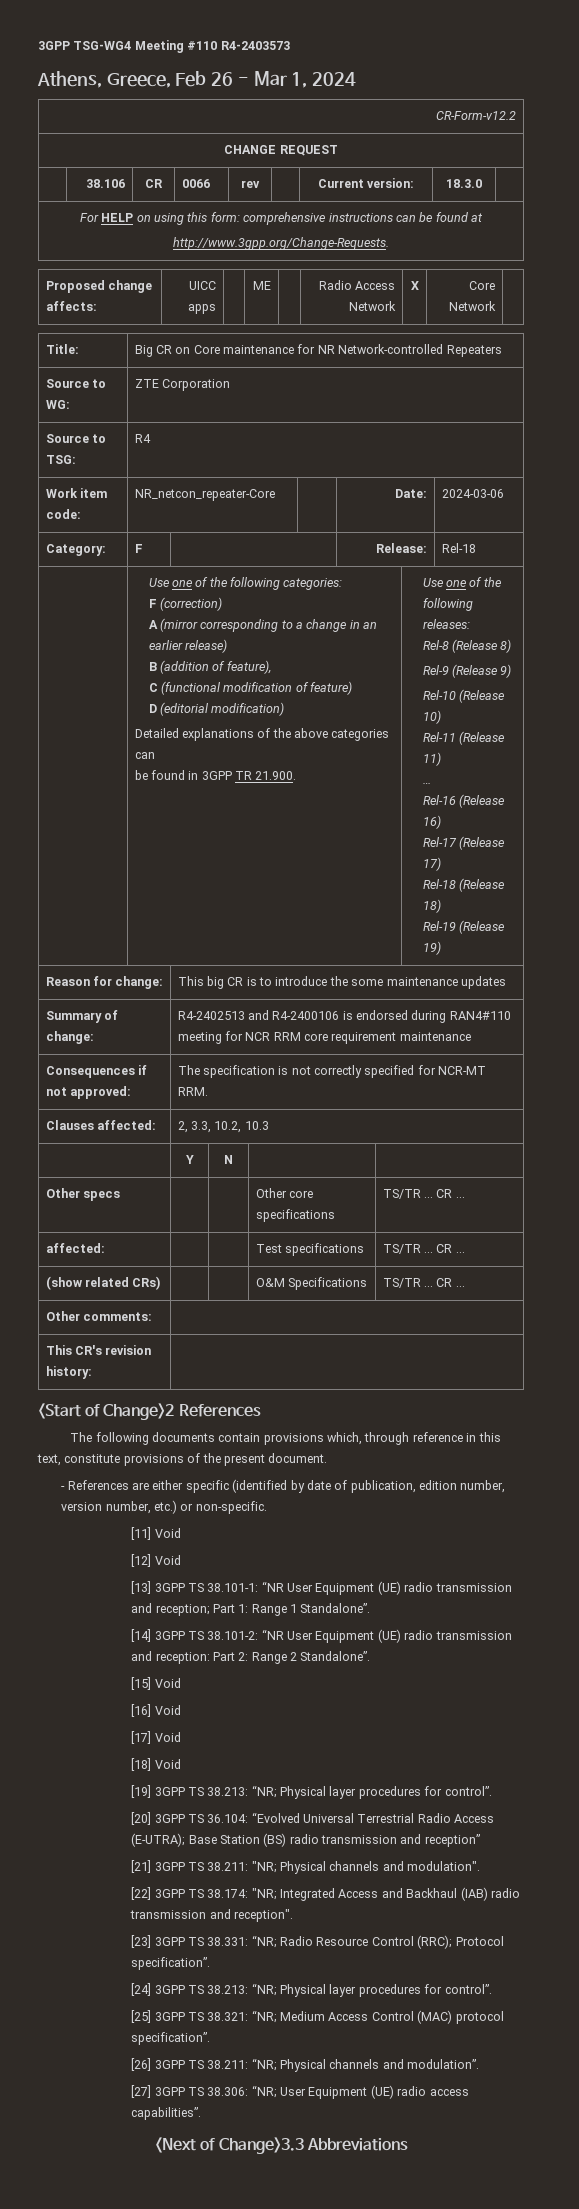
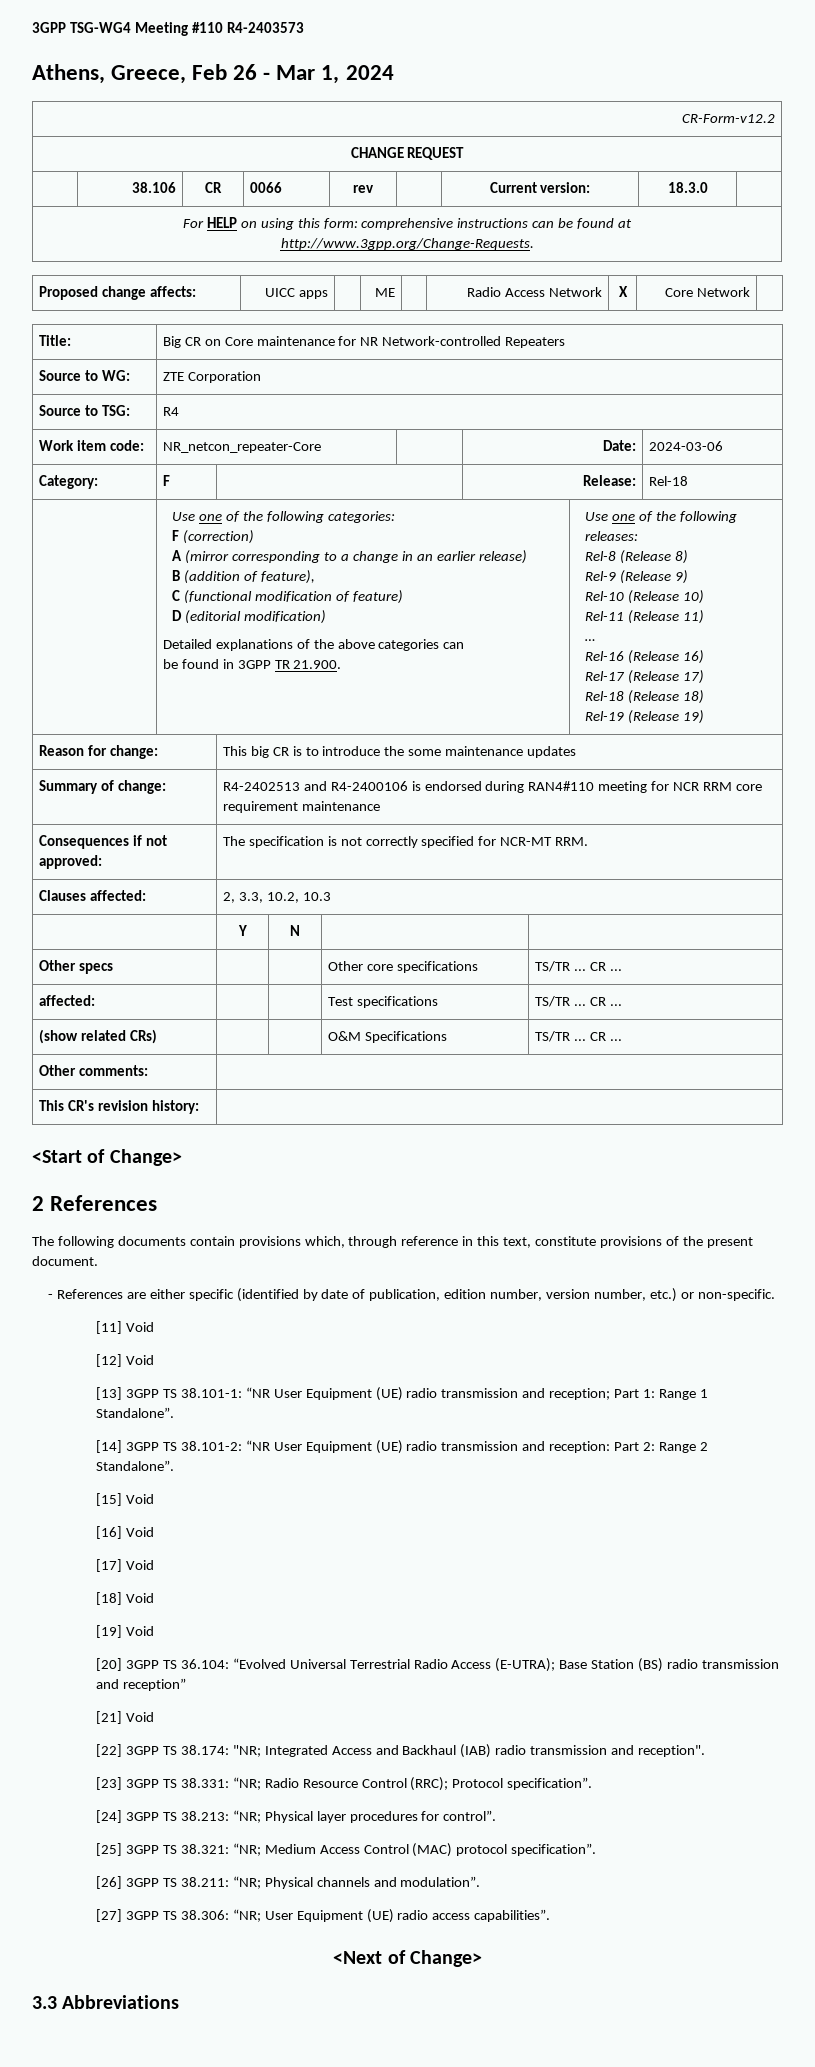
- <Start of Change>2 References
+ <Start of Change>
+ 2 References
- [19] 3GPP TS 38.213: “NR; Physical layer procedures for control”.
+ [19] Void
- [21] 3GPP TS 38.211: "NR; Physical channels and modulation".
+ [21] Void
- <Next of Change>3.3 Abbreviations
+ <Next of Change>
+ 3.3 Abbreviations

